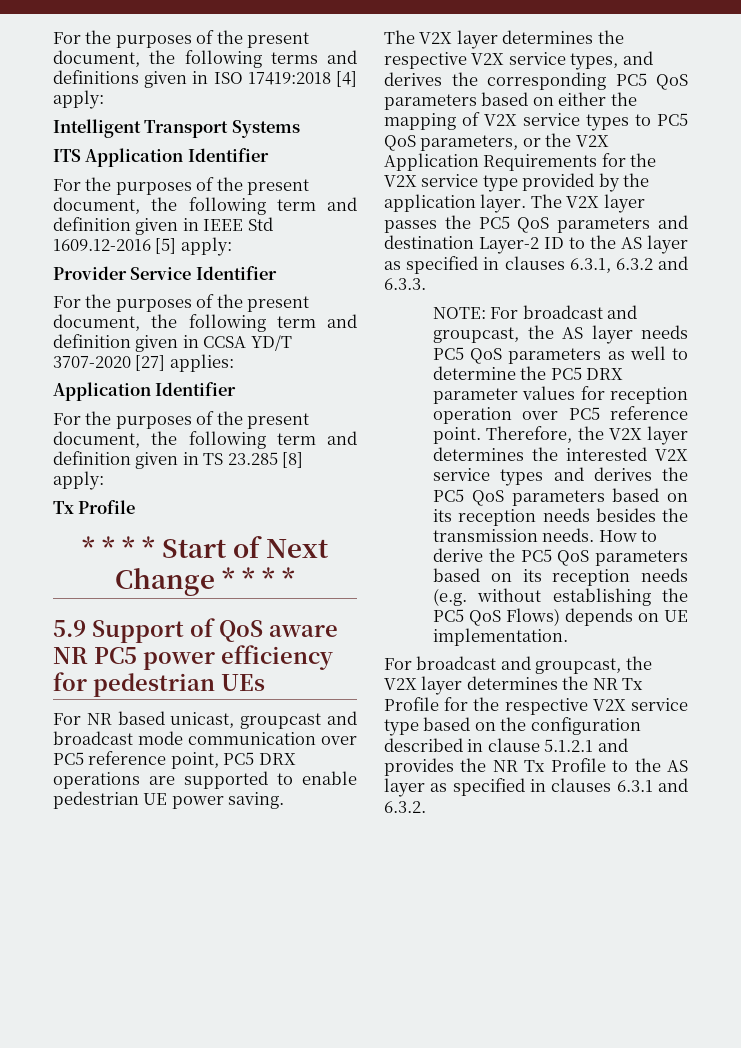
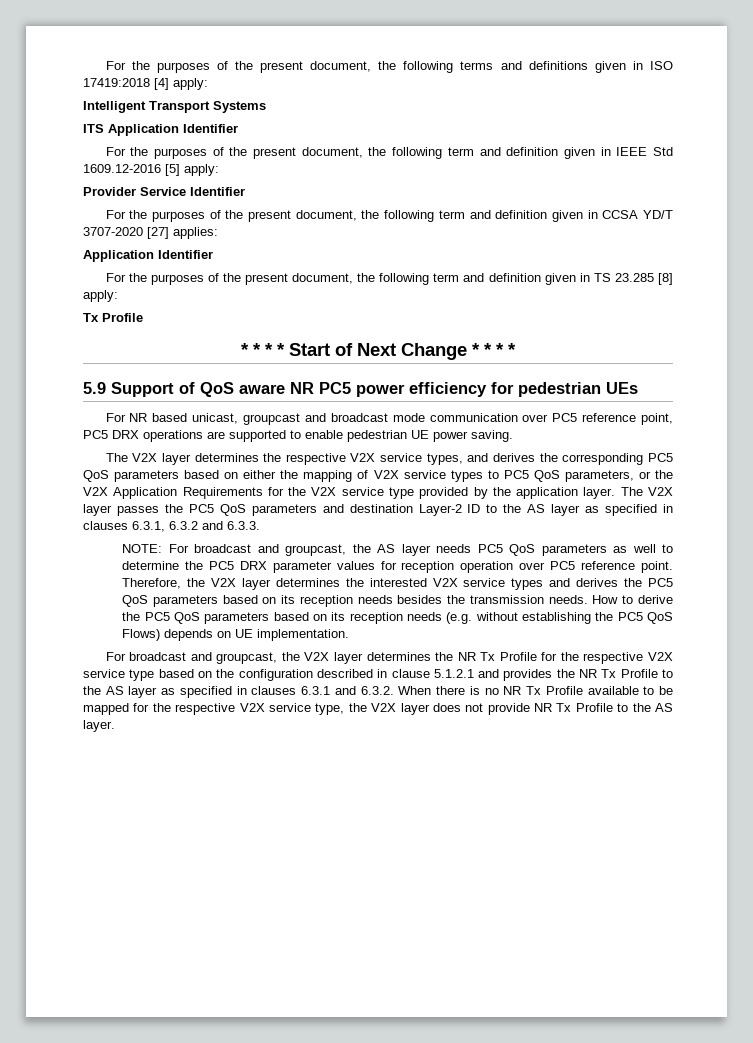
- For broadcast and groupcast, the V2X layer determines the NR Tx Profile for the respective V2X service type based on the configuration described in clause 5.1.2.1 and provides the NR Tx Profile to the AS layer as specified in clauses 6.3.1 and 6.3.2.
+ For broadcast and groupcast, the V2X layer determines the NR Tx Profile for the respective V2X service type based on the configuration described in clause 5.1.2.1 and provides the NR Tx Profile to the AS layer as specified in clauses 6.3.1 and 6.3.2. When there is no NR Tx Profile available to be mapped for the respective V2X service type, the V2X layer does not provide NR Tx Profile to the AS layer.

